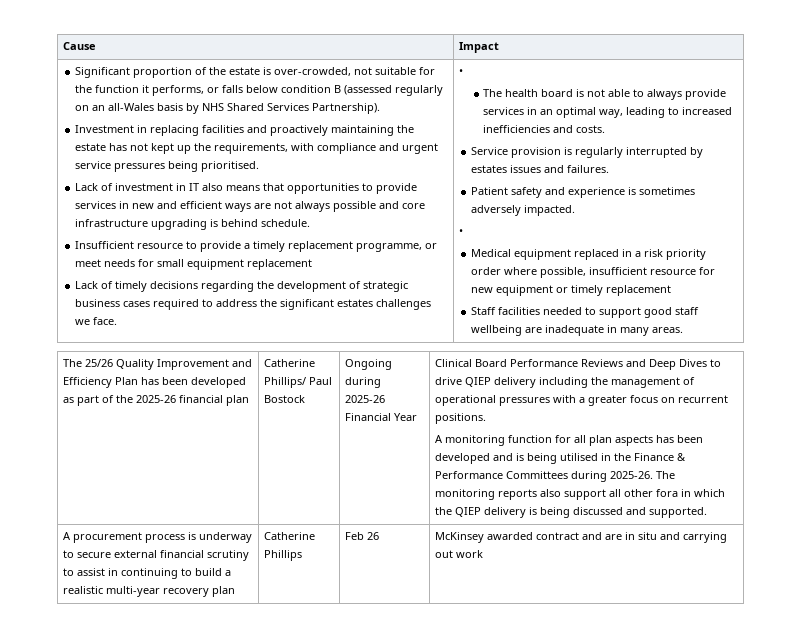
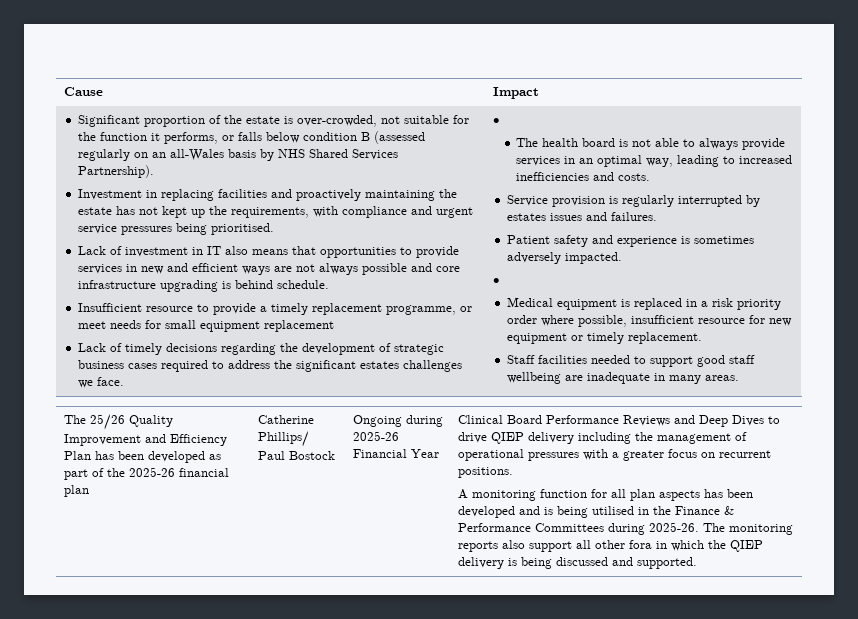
- Medical equipment replaced in a risk priority order where possible, insufficient resource for new equipment or timely replacement
+ Medical equipment is replaced in a risk priority order where possible, insufficient resource for new equipment or timely replacement.
- A procurement process is underway to secure external financial scrutiny to assist in continuing to build a realistic multi-year recovery plan | Catherine Phillips | Feb 26 | McKinsey awarded contract and are in situ and carrying out work

